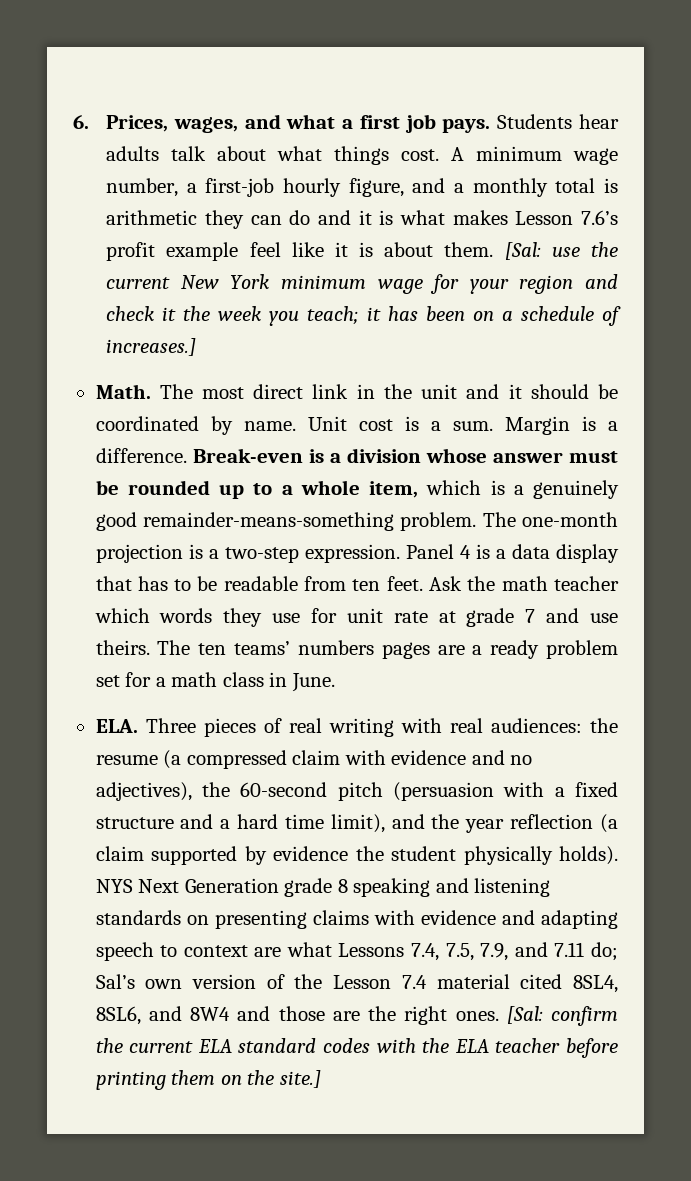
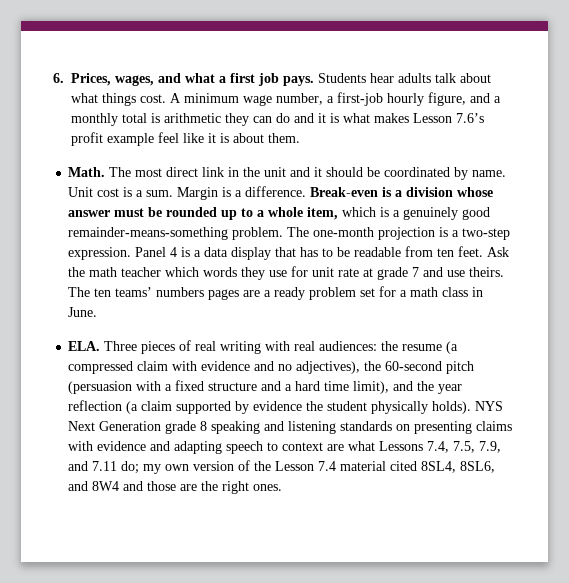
- [Sal: use the current New York minimum wage for your region and check it the week you teach; it has been on a schedule of increases.]
- NYS Next Generation grade 8 speaking and listening standards on presenting claims with evidence and adapting speech to context are what Lessons 7.4, 7.5, 7.9, and 7.11 do; Sal’s own version of the Lesson 7.4 material cited 8SL4, 8SL6, and 8W4 and those are the right ones. [Sal: confirm the current ELA standard codes with the ELA teacher before printing them on the site.]
+ NYS Next Generation grade 8 speaking and listening standards on presenting claims with evidence and adapting speech to context are what Lessons 7.4, 7.5, 7.9, and 7.11 do; my own version of the Lesson 7.4 material cited 8SL4, 8SL6, and 8W4 and those are the right ones.

